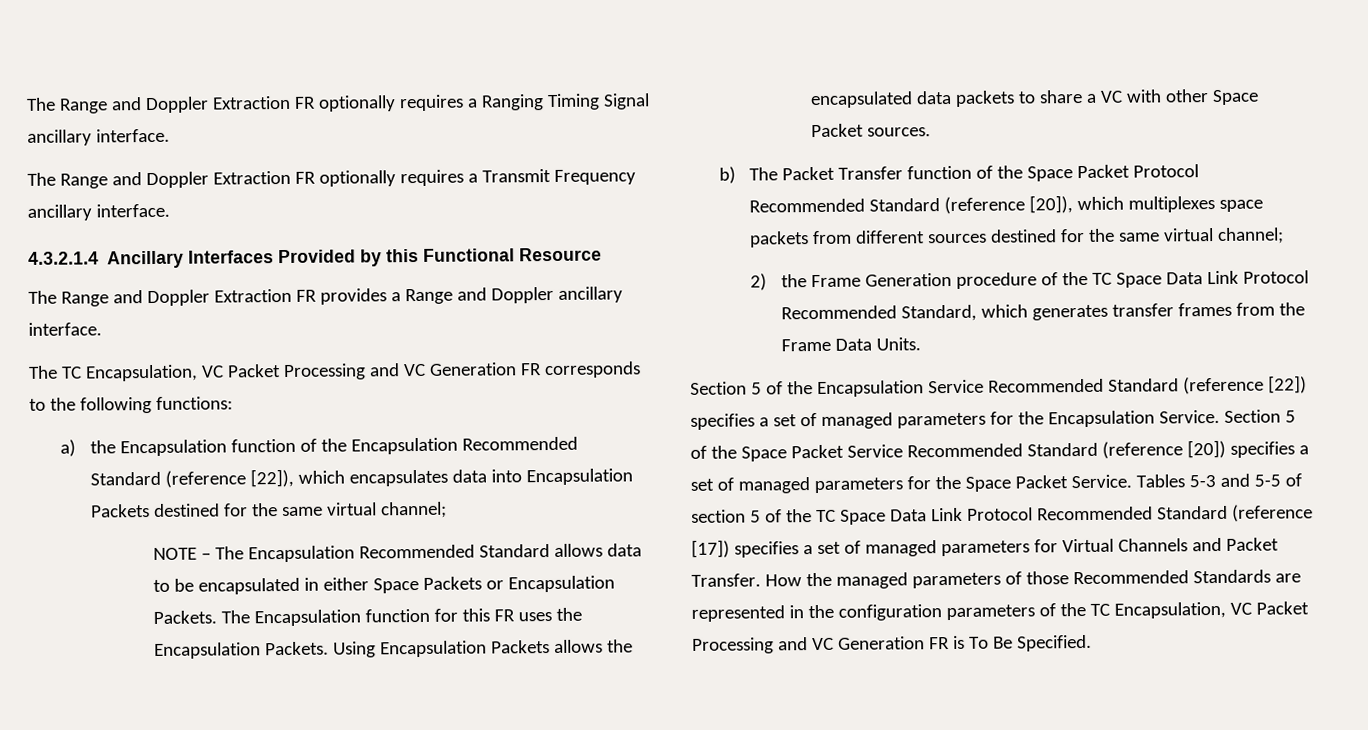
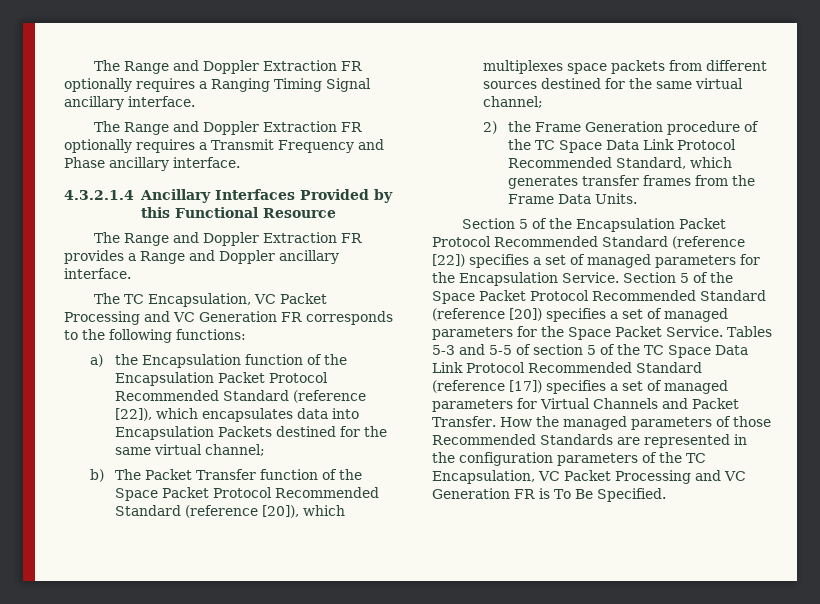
- The Range and Doppler Extraction FR optionally requires a Transmit Frequency ancillary interface.
+ The Range and Doppler Extraction FR optionally requires a Transmit Frequency and Phase ancillary interface.
- a) the Encapsulation function of the Encapsulation Recommended Standard (reference [22]), which encapsulates data into Encapsulation Packets destined for the same virtual channel;
+ a) the Encapsulation function of the Encapsulation Packet Protocol Recommended Standard (reference [22]), which encapsulates data into Encapsulation Packets destined for the same virtual channel;
- NOTE – The Encapsulation Recommended Standard allows data to be encapsulated in either Space Packets or Encapsulation Packets. The Encapsulation function for this FR uses the Encapsulation Packets. Using Encapsulation Packets allows the encapsulated data packets to share a VC with other Space Packet sources.
- Section 5 of the Encapsulation Service Recommended Standard (reference [22]) specifies a set of managed parameters for the Encapsulation Service.
+ Section 5 of the Encapsulation Packet Protocol Recommended Standard (reference [22]) specifies a set of managed parameters for the Encapsulation Service.
- Section 5 of the Space Packet Service Recommended Standard (reference [20]) specifies a set of managed parameters for the Space Packet Service.
+ Section 5 of the Space Packet Protocol Recommended Standard (reference [20]) specifies a set of managed parameters for the Space Packet Service.

